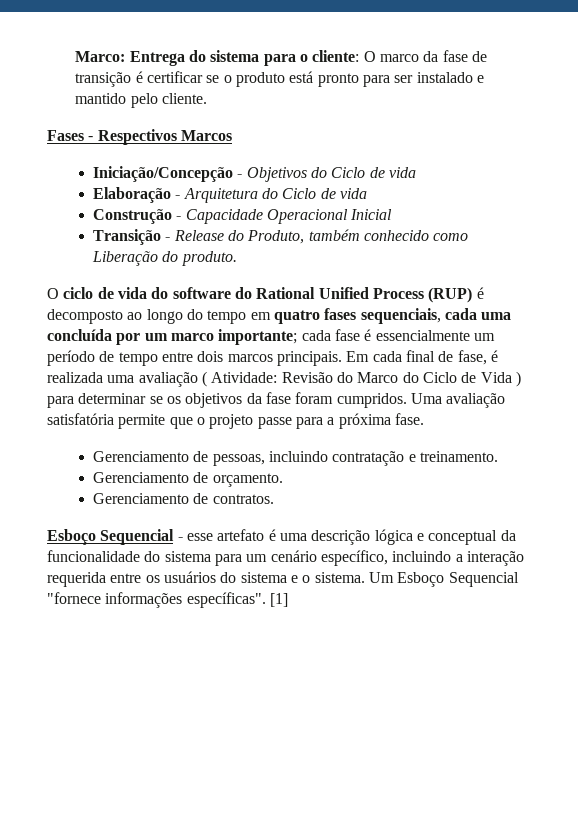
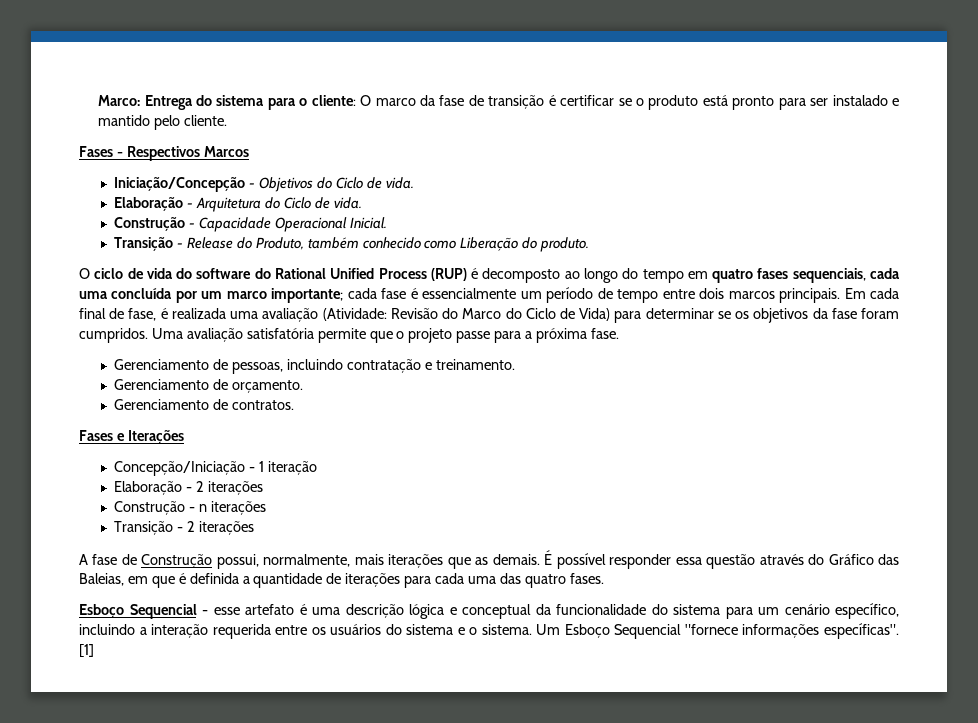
- Iniciação/Concepção - Objetivos do Ciclo de vida
+ Iniciação/Concepção - Objetivos do Ciclo de vida.
- Elaboração - Arquitetura do Ciclo de vida
+ Elaboração - Arquitetura do Ciclo de vida.
- Construção - Capacidade Operacional Inicial
+ Construção - Capacidade Operacional Inicial.
- Em cada final de fase, é realizada uma avaliação ( Atividade: Revisão do Marco do Ciclo de Vida ) para determinar se os objetivos da fase foram cumpridos.
+ Em cada final de fase, é realizada uma avaliação (Atividade: Revisão do Marco do Ciclo de Vida) para determinar se os objetivos da fase foram cumpridos.
+ Fases e Iterações
+ Concepção/Iniciação - 1 iteração
+ Elaboração - 2 iterações
+ Construção - n iterações
+ Transição - 2 iterações
+ A fase de Construção possui, normalmente, mais iterações que as demais. É possível responder essa questão através do Gráfico das Baleias, em que é definida a quantidade de iterações para cada uma das quatro fases.

